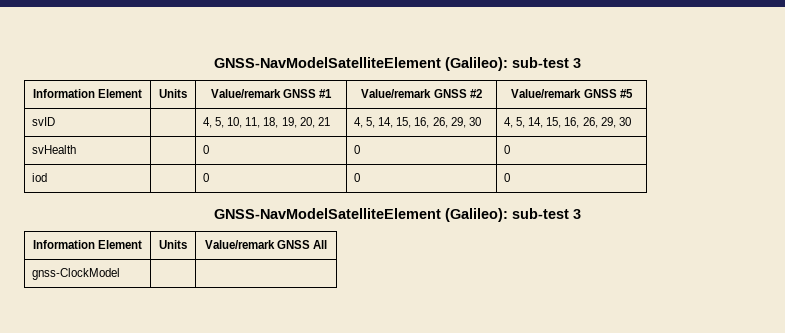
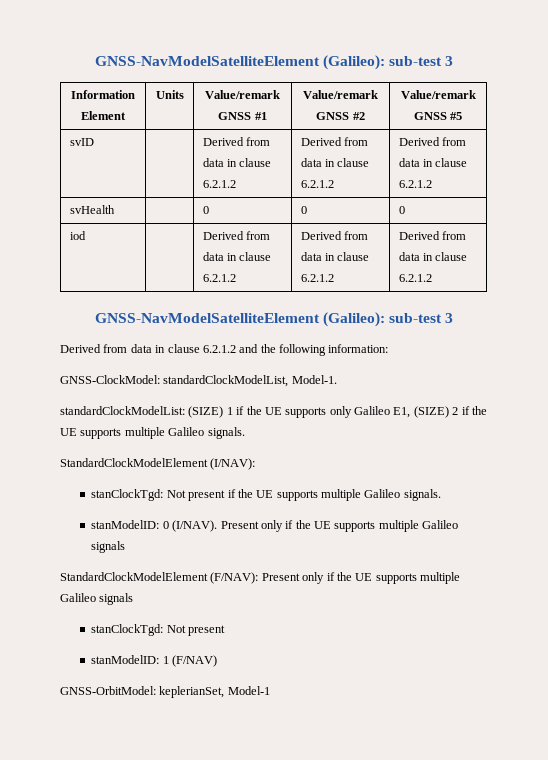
- svID | | 4, 5, 10, 11, 18, 19, 20, 21 | 4, 5, 14, 15, 16, 26, 29, 30 | 4, 5, 14, 15, 16, 26, 29, 30
+ svID | | Derived from data in clause 6.2.1.2 | Derived from data in clause 6.2.1.2 | Derived from data in clause 6.2.1.2
- iod | | 0 | 0 | 0
+ iod | | Derived from data in clause 6.2.1.2 | Derived from data in clause 6.2.1.2 | Derived from data in clause 6.2.1.2
  GNSS-NavModelSatelliteElement (Galileo): sub-test 3
- Information Element | Units | Value/remark GNSS All
- gnss-ClockModel | |
+ Derived from data in clause 6.2.1.2 and the following information:
+ GNSS-ClockModel: standardClockModelList, Model-1.
+ standardClockModelList: (SIZE) 1 if the UE supports only Galileo E1, (SIZE) 2 if the UE supports multiple Galileo signals.
+ StandardClockModelElement (I/NAV):
+ stanClockTgd: Not present if the UE supports multiple Galileo signals.
+ stanModelID: 0 (I/NAV). Present only if the UE supports multiple Galileo signals
+ StandardClockModelElement (F/NAV): Present only if the UE supports multiple Galileo signals
+ stanClockTgd: Not present
+ stanModelID: 1 (F/NAV)
+ GNSS-OrbitModel: keplerianSet, Model-1

